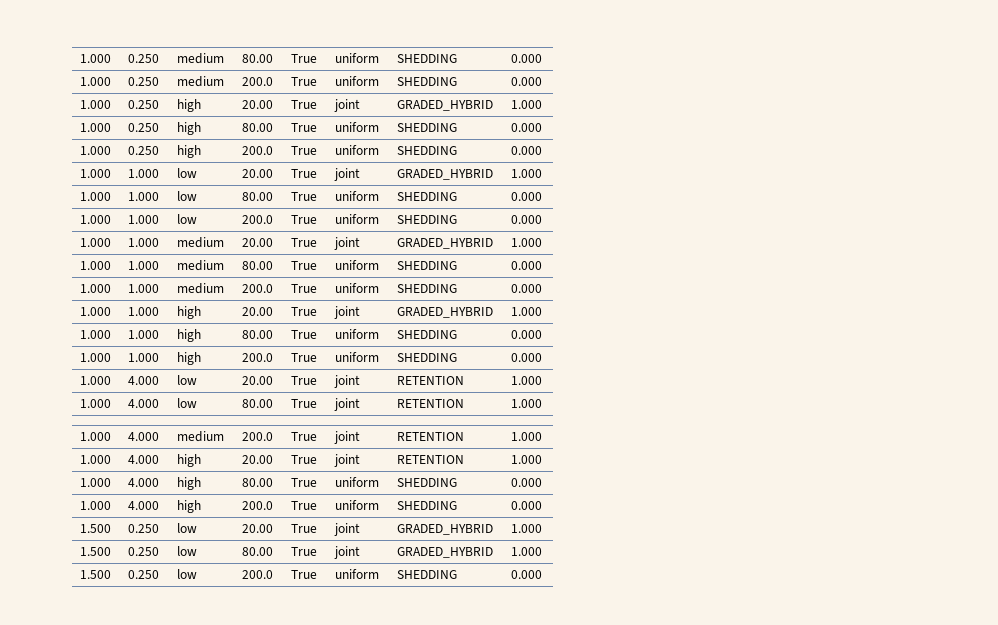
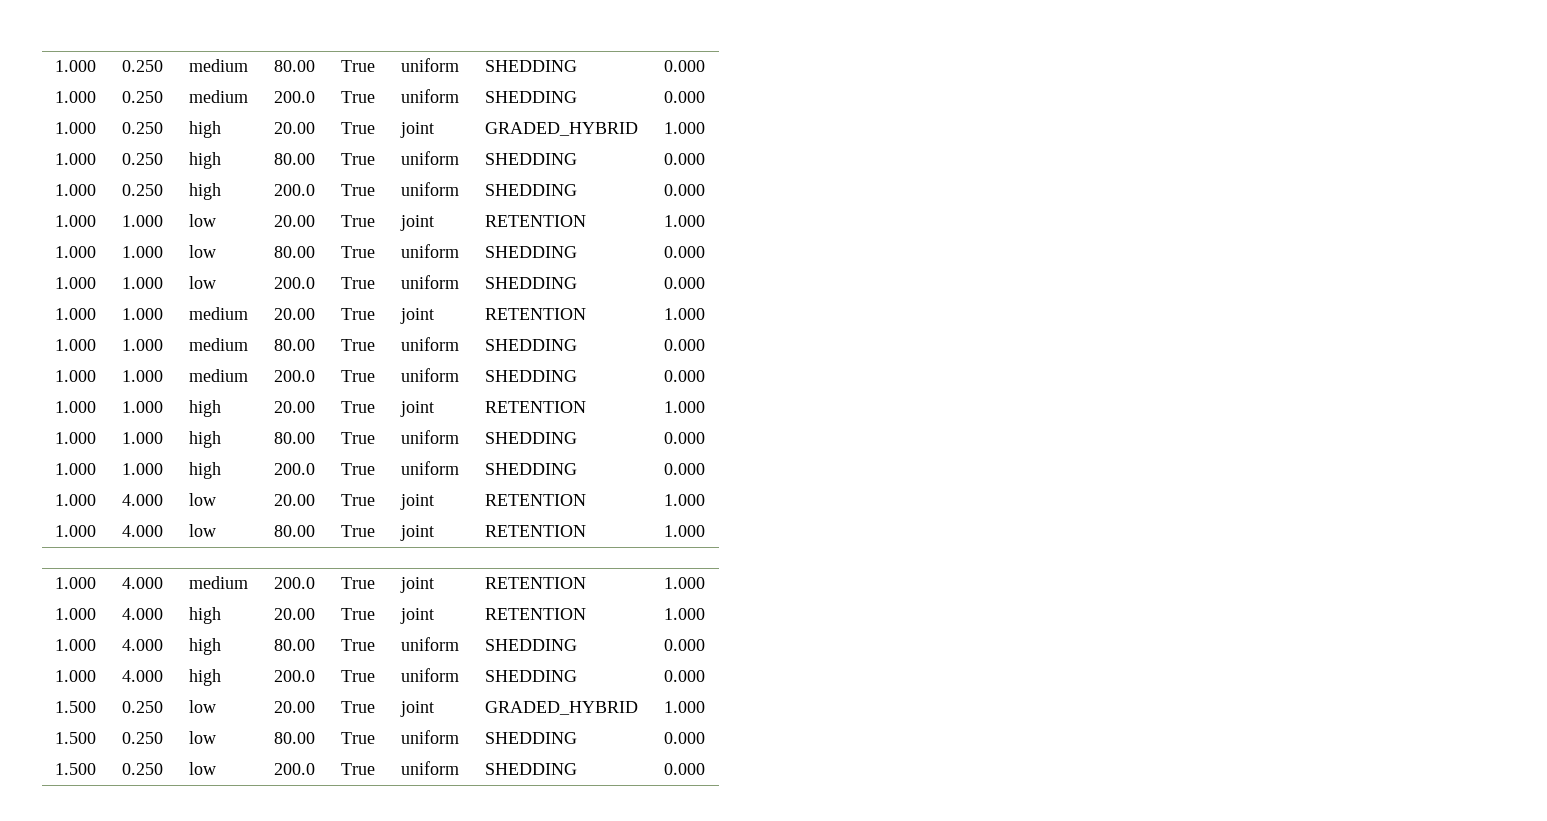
- 1.000 | 1.000 | low | 20.00 | True | joint | GRADED_HYBRID | 1.000
+ 1.000 | 1.000 | low | 20.00 | True | joint | RETENTION | 1.000
- 1.000 | 1.000 | medium | 20.00 | True | joint | GRADED_HYBRID | 1.000
+ 1.000 | 1.000 | medium | 20.00 | True | joint | RETENTION | 1.000
- 1.000 | 1.000 | high | 20.00 | True | joint | GRADED_HYBRID | 1.000
+ 1.000 | 1.000 | high | 20.00 | True | joint | RETENTION | 1.000
- 1.500 | 0.250 | low | 80.00 | True | joint | GRADED_HYBRID | 1.000
+ 1.500 | 0.250 | low | 80.00 | True | uniform | SHEDDING | 0.000

